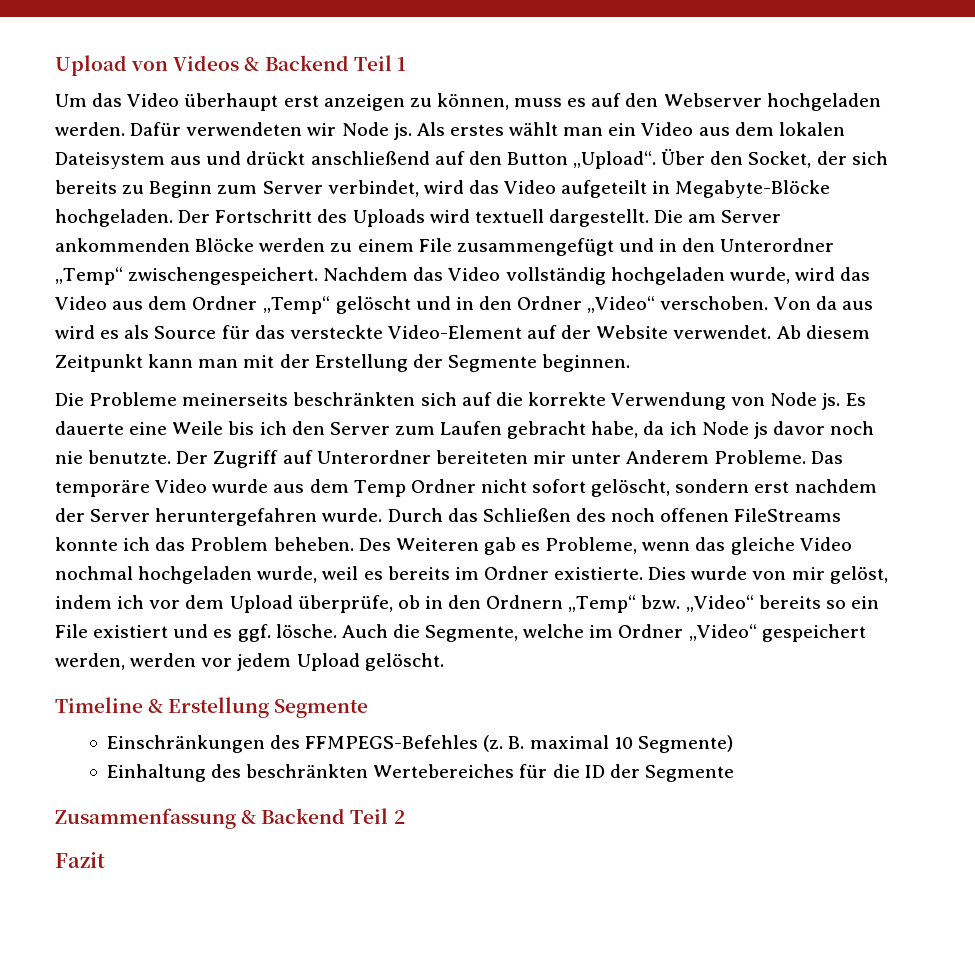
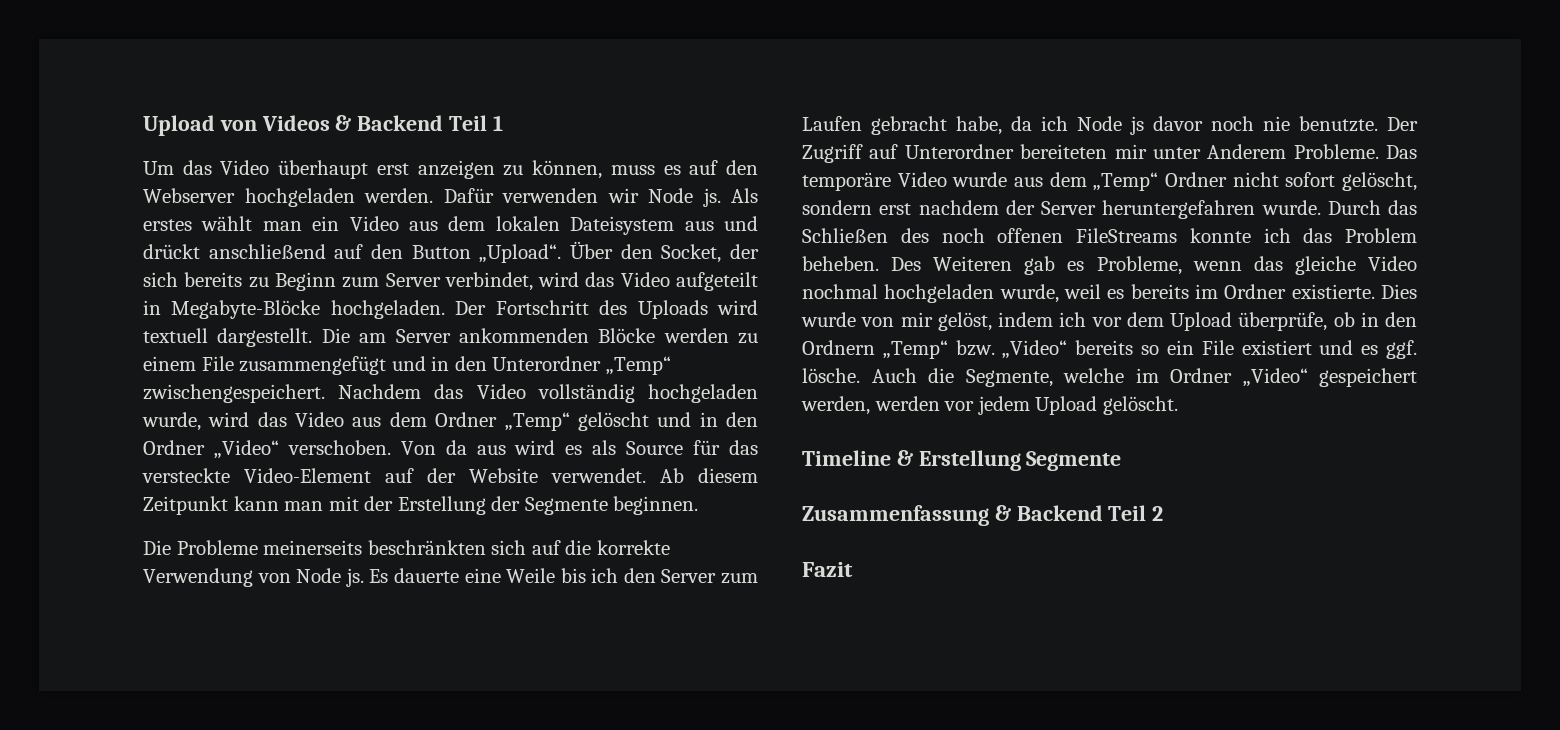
- Dafür verwendeten wir Node js.
+ Dafür verwenden wir Node js.
- Das temporäre Video wurde aus dem Temp Ordner nicht sofort gelöscht, sondern erst nachdem der Server heruntergefahren wurde.
+ Das temporäre Video wurde aus dem „Temp“ Ordner nicht sofort gelöscht, sondern erst nachdem der Server heruntergefahren wurde.
- Einschränkungen des FFMPEGS-Befehles (z. B. maximal 10 Segmente)
- Einhaltung des beschränkten Wertebereiches für die ID der Segmente

